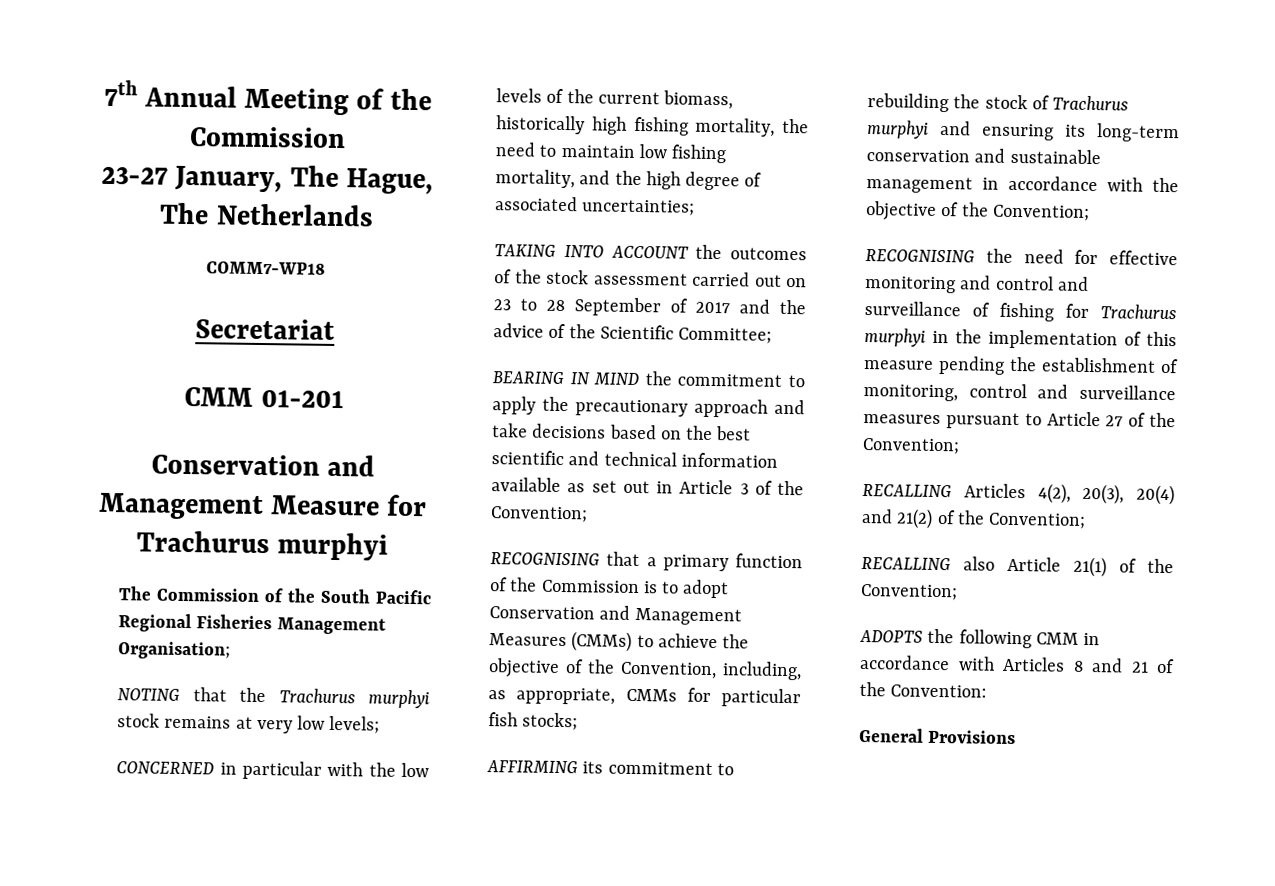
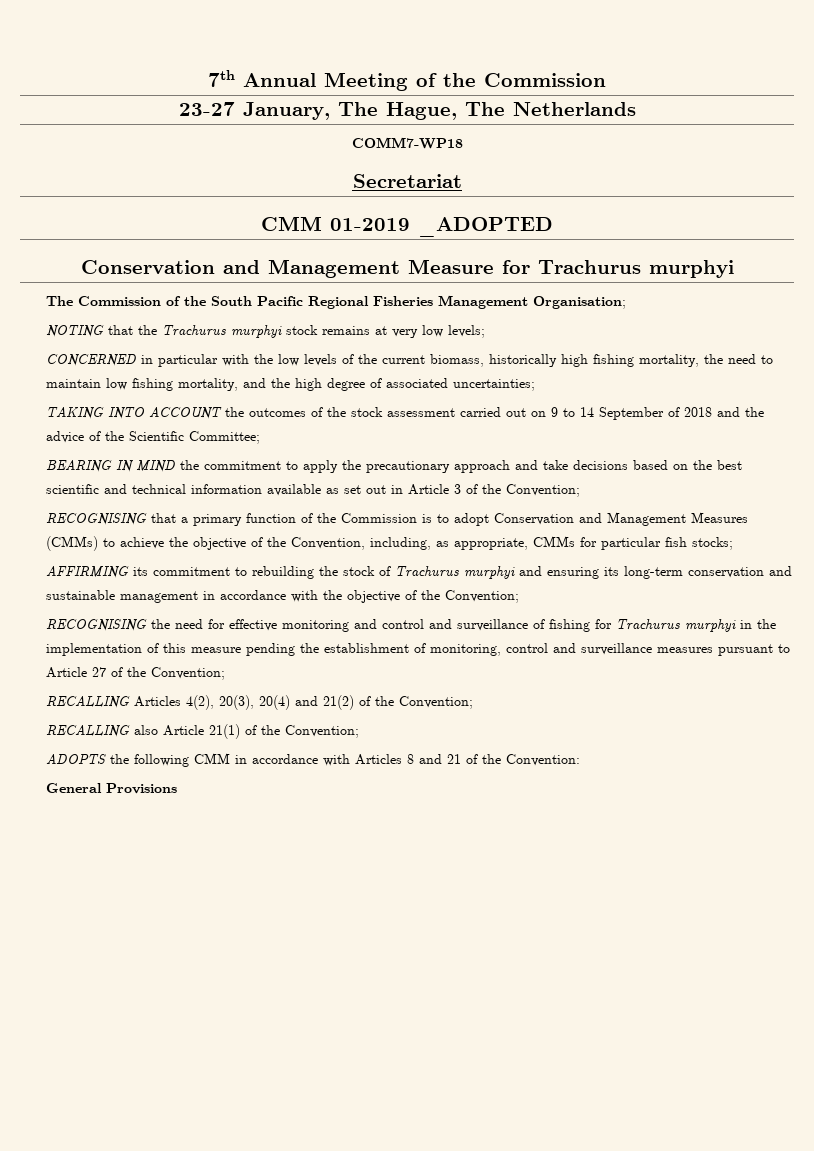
- CMM 01-201
+ CMM 01-2019 _ADOPTED
- TAKING INTO ACCOUNT the outcomes of the stock assessment carried out on 23 to 28 September of 2017 and the advice of the Scientific Committee;
+ TAKING INTO ACCOUNT the outcomes of the stock assessment carried out on 9 to 14 September of 2018 and the advice of the Scientific Committee;

